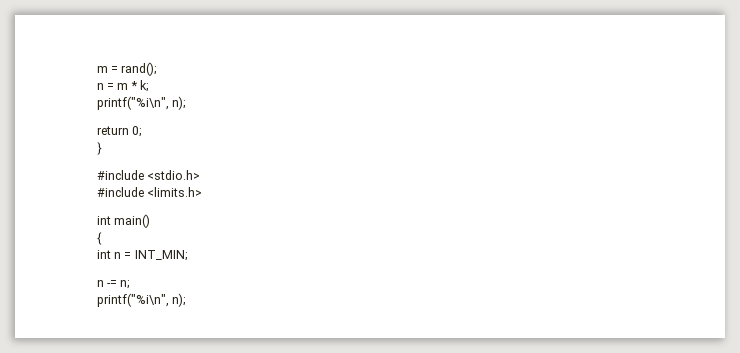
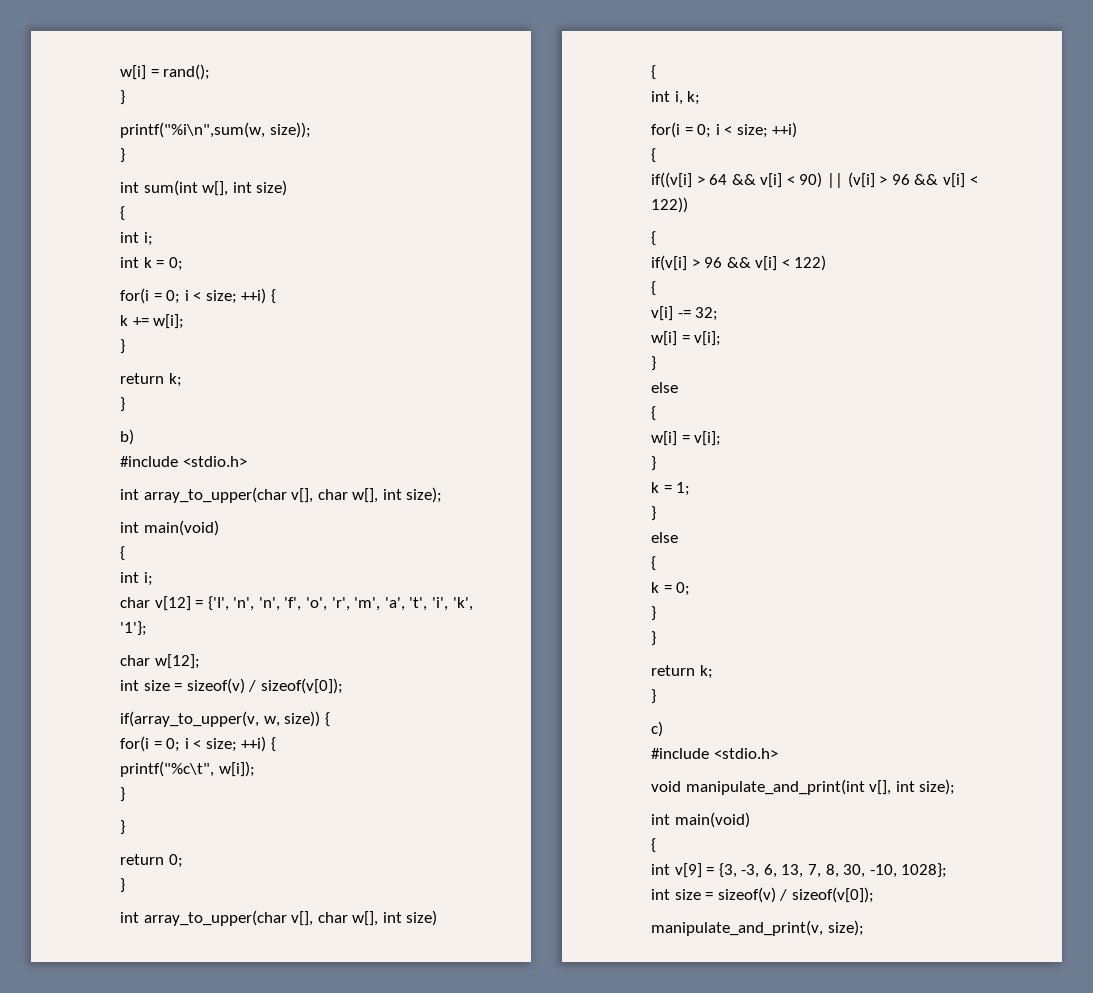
- m = rand();
- n = m * k;
- printf("%i\n", n);
+ w[i] = rand();
+ }
+ printf("%i\n",sum(w, size));
+ }
+ int sum(int w[], int size)
+ {
+ int i;
+ int k = 0;
+ for(i = 0; i < size; ++i) {
+ k += w[i];
+ }
+ return k;
+ }
+ b)
+ #include <stdio.h>
+ int array_to_upper(char v[], char w[], int size);
+ int main(void)
+ {
+ int i;
+ char v[12] = {'I', 'n', 'n', 'f', 'o', 'r', 'm', 'a', 't', 'i', 'k', '1'};
+ char w[12];
+ int size = sizeof(v) / sizeof(v[0]);
+ if(array_to_upper(v, w, size)) {
+ for(i = 0; i < size; ++i) {
+ printf("%c\t", w[i]);
+ }
+ }
  return 0;
  }
+ int array_to_upper(char v[], char w[], int size)
+ {
+ int i, k;
+ for(i = 0; i < size; ++i)
+ {
+ if((v[i] > 64 && v[i] < 90) || (v[i] > 96 && v[i] < 122))
+ {
+ if(v[i] > 96 && v[i] < 122)
+ {
+ v[i] -= 32;
+ w[i] = v[i];
+ }
+ else
+ {
+ w[i] = v[i];
+ }
+ k = 1;
+ }
+ else
+ {
+ k = 0;
+ }
+ }
+ return k;
+ }
+ c)
  #include <stdio.h>
- #include <limits.h>
- int main()
+ void manipulate_and_print(int v[], int size);
+ int main(void)
  {
- int n = INT_MIN;
- n -= n;
- printf("%i\n", n);
+ int v[9] = {3, -3, 6, 13, 7, 8, 30, -10, 1028};
+ int size = sizeof(v) / sizeof(v[0]);
+ manipulate_and_print(v, size);

